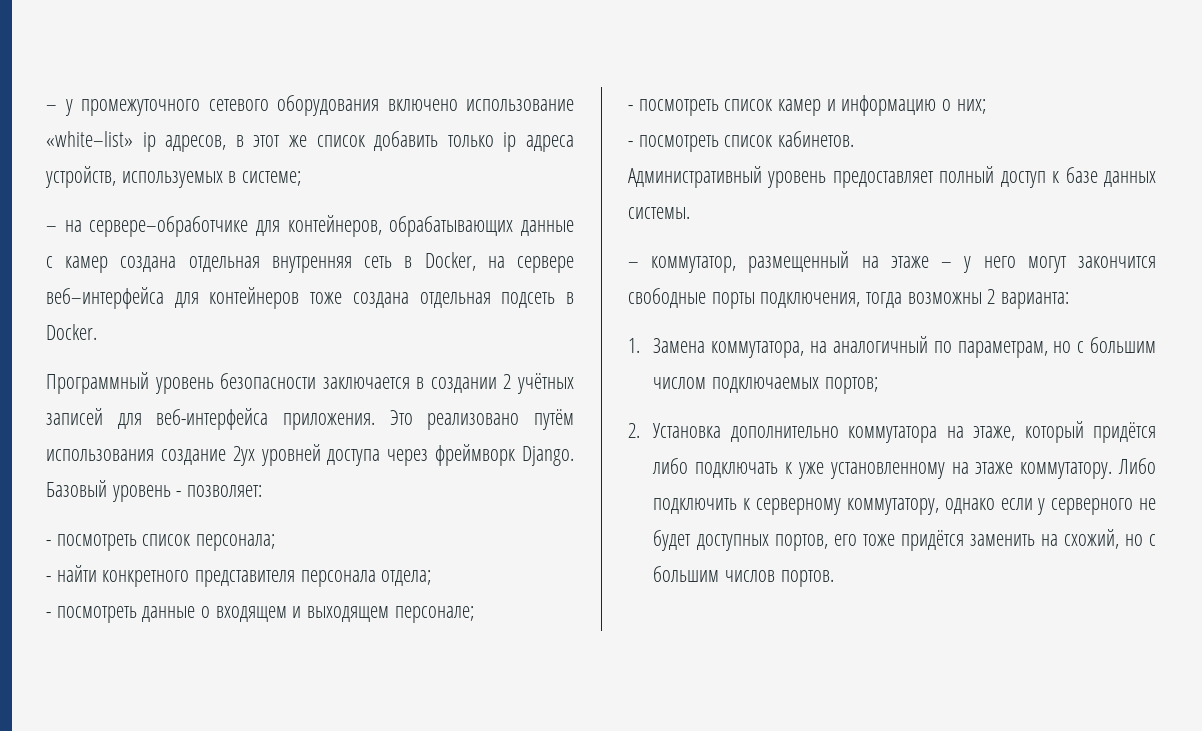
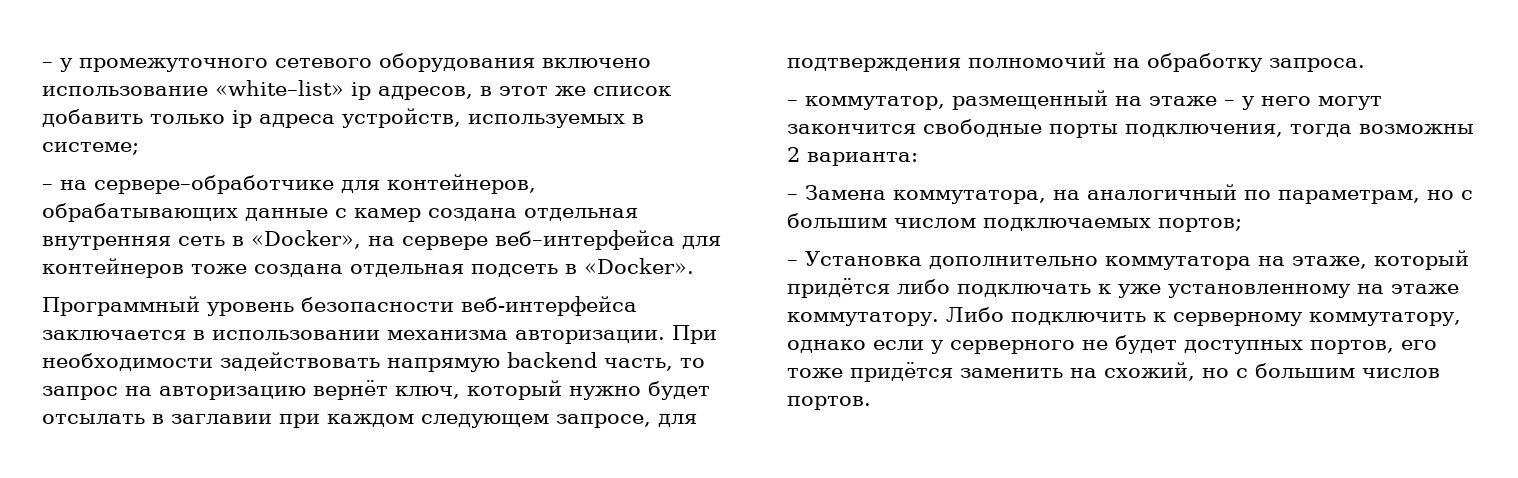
- – на сервере–обработчике для контейнеров, обрабатывающих данные с камер создана отдельная внутренняя сеть в Docker, на сервере веб–интерфейса для контейнеров тоже создана отдельная подсеть в Docker.
+ – на сервере–обработчике для контейнеров, обрабатывающих данные с камер создана отдельная внутренняя сеть в «Docker», на сервере веб–интерфейса для контейнеров тоже создана отдельная подсеть в «Docker».
- Программный уровень безопасности заключается в создании 2 учётных записей для веб-интерфейса приложения. Это реализовано путём использования создание 2ух уровней доступа через фреймворк Django. Базовый уровень - позволяет:
- - посмотреть список персонала;
- - найти конкретного представителя персонала отдела;
- - посмотреть данные о входящем и выходящем персонале;
- - посмотреть список камер и информацию о них;
- - посмотреть список кабинетов.
- Административный уровень предоставляет полный доступ к базе данных системы.
+ Программный уровень безопасности веб-интерфейса заключается в использовании механизма авторизации. При необходимости задействовать напрямую backend часть, то запрос на авторизацию вернёт ключ, который нужно будет отсылать в заглавии при каждом следующем запросе, для подтверждения полномочий на обработку запроса.
- 1. Замена коммутатора, на аналогичный по параметрам, но с большим числом подключаемых портов;
+ – Замена коммутатора, на аналогичный по параметрам, но с большим числом подключаемых портов;
- 2. Установка дополнительно коммутатора на этаже, который придётся либо подключать к уже установленному на этаже коммутатору.
+ – Установка дополнительно коммутатора на этаже, который придётся либо подключать к уже установленному на этаже коммутатору.

